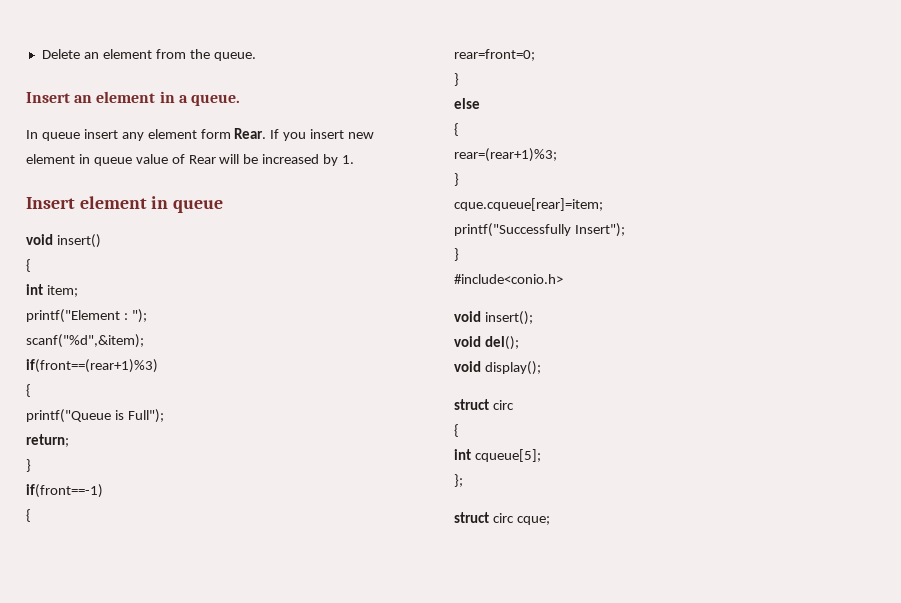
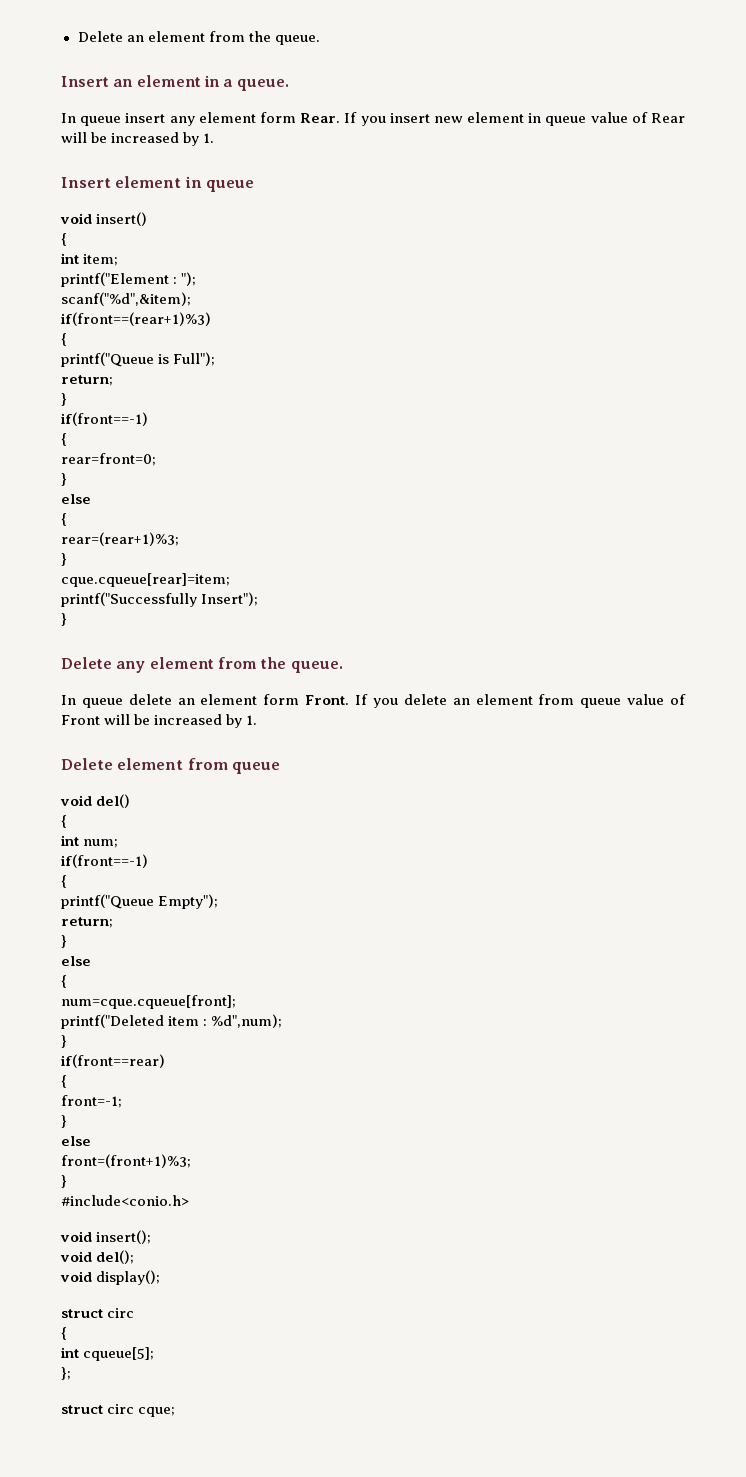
+ Delete any element from the queue.
+ In queue delete an element form Front. If you delete an element from queue value of Front will be increased by 1.
+ Delete element from queue
+ void del()
+ {
+ int num;
+ if(front==-1)
+ {
+ printf("Queue Empty");
+ return;
+ }
+ else
+ {
+ num=cque.cqueue[front];
+ printf("Deleted item : %d",num);
+ }
+ if(front==rear)
+ {
+ front=-1;
+ }
+ else
+ front=(front+1)%3;
+ }

